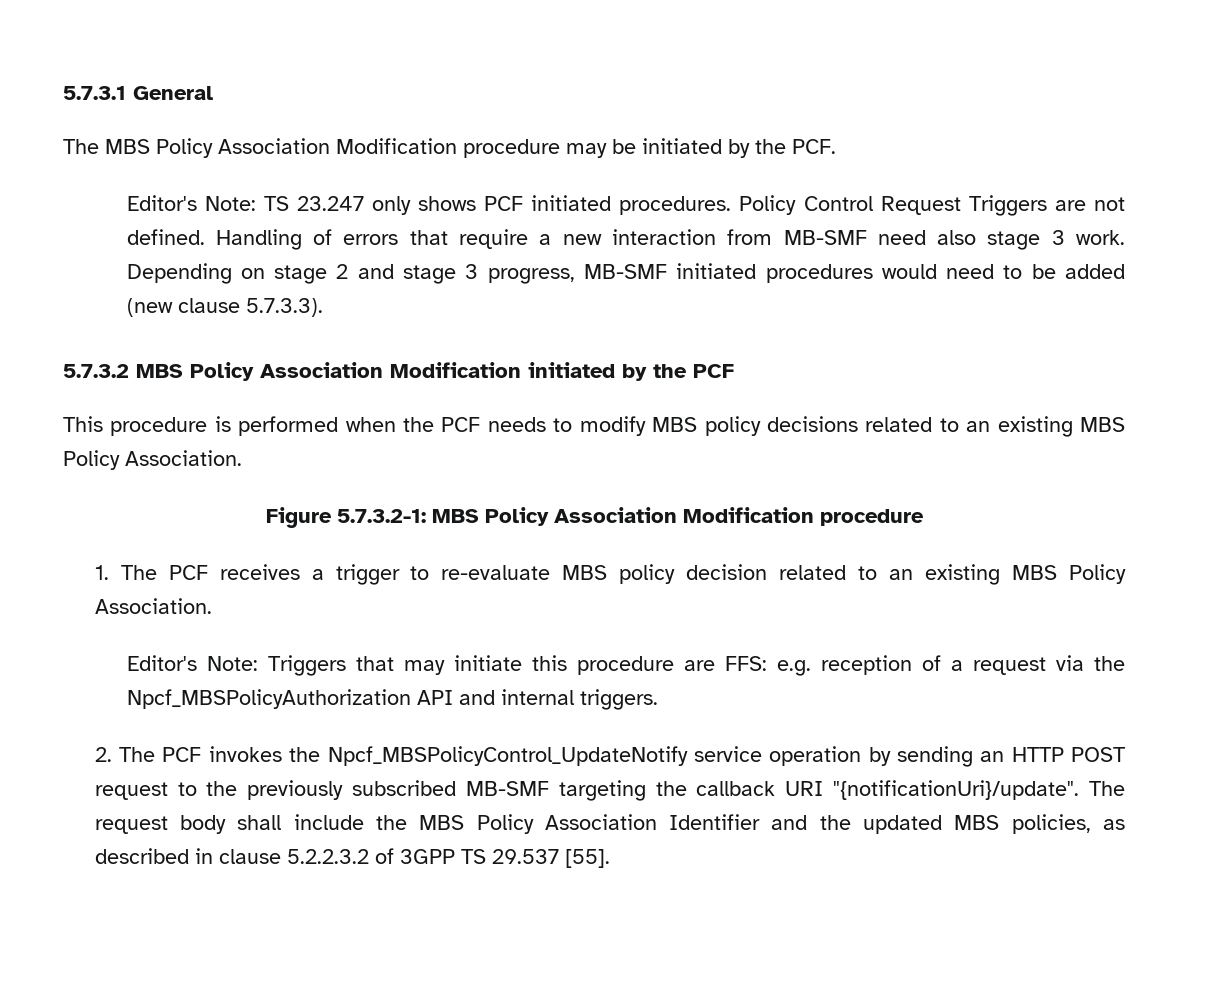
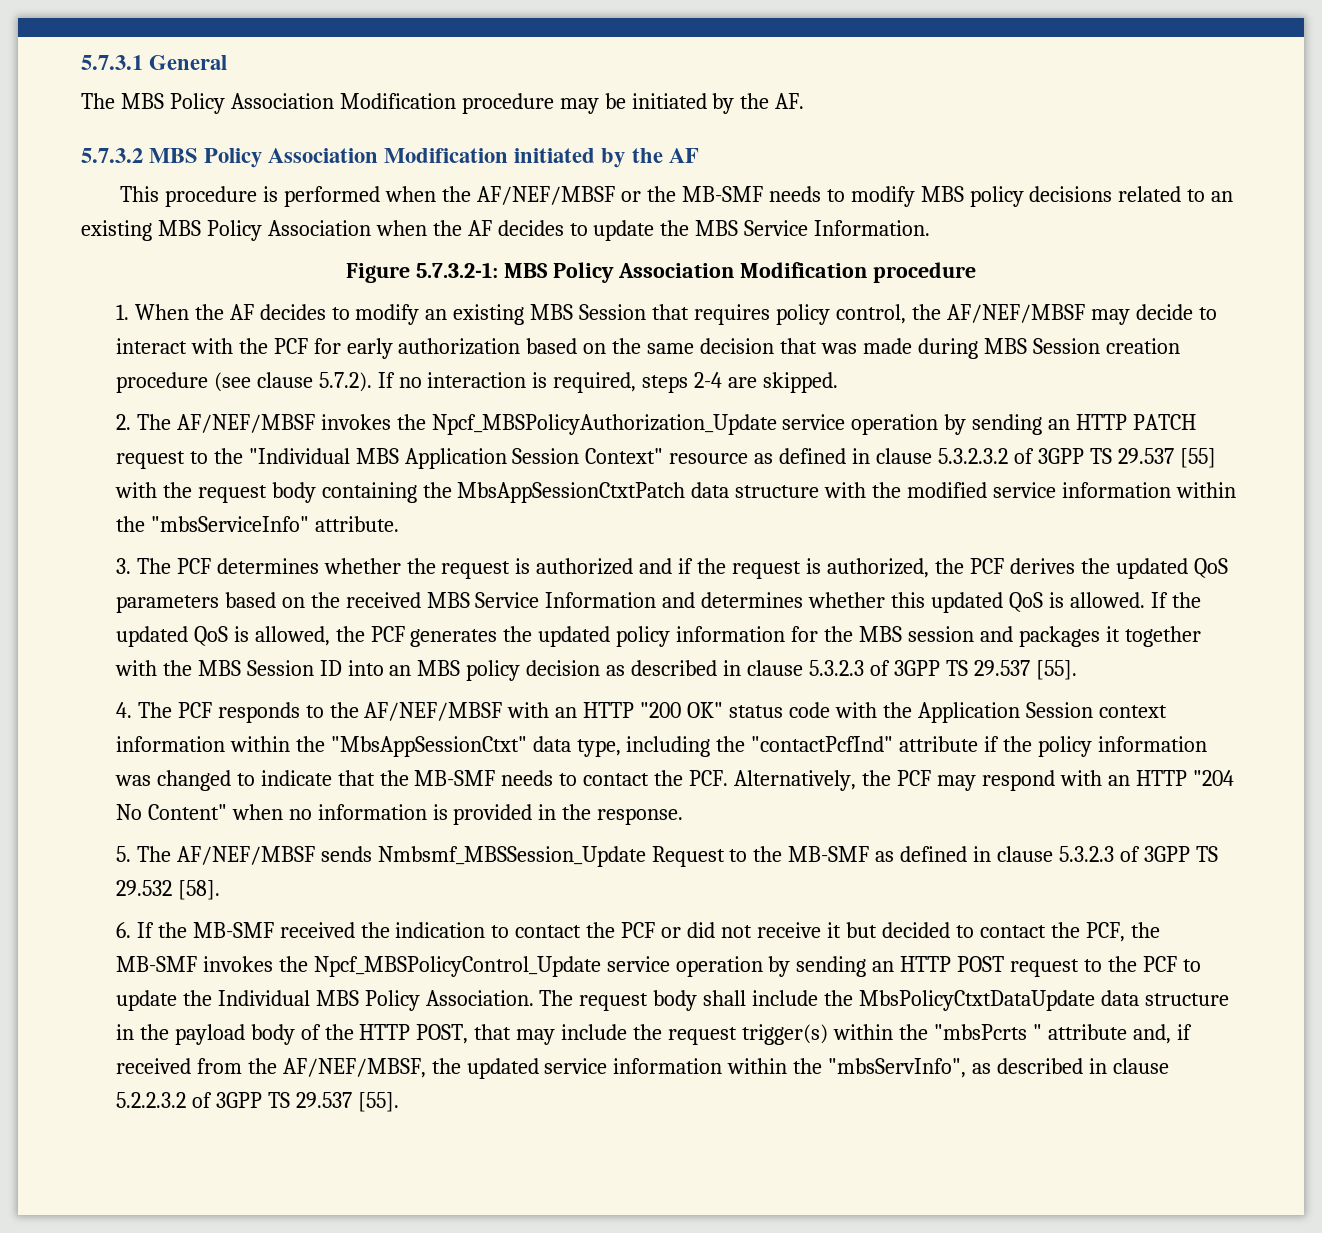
- The MBS Policy Association Modification procedure may be initiated by the PCF.
- Editor's Note: TS 23.247 only shows PCF initiated procedures. Policy Control Request Triggers are not defined. Handling of errors that require a new interaction from MB-SMF need also stage 3 work. Depending on stage 2 and stage 3 progress, MB-SMF initiated procedures would need to be added (new clause 5.7.3.3).
+ The MBS Policy Association Modification procedure may be initiated by the AF.
- 5.7.3.2 MBS Policy Association Modification initiated by the PCF
+ 5.7.3.2 MBS Policy Association Modification initiated by the AF
- This procedure is performed when the PCF needs to modify MBS policy decisions related to an existing MBS Policy Association.
+ This procedure is performed when the AF/NEF/MBSF or the MB-SMF needs to modify MBS policy decisions related to an existing MBS Policy Association when the AF decides to update the MBS Service Information.
- 1. The PCF receives a trigger to re-evaluate MBS policy decision related to an existing MBS Policy Association.
- Editor's Note: Triggers that may initiate this procedure are FFS: e.g. reception of a request via the Npcf_MBSPolicyAuthorization API and internal triggers.
- 2. The PCF invokes the Npcf_MBSPolicyControl_UpdateNotify service operation by sending an HTTP POST request to the previously subscribed MB-SMF targeting the callback URI "{notificationUri}/update".
+ 1. When the AF decides to modify an existing MBS Session that requires policy control, the AF/NEF/MBSF may decide to interact with the PCF for early authorization based on the same decision that was made during MBS Session creation procedure (see clause 5.7.2). If no interaction is required, steps 2-4 are skipped.
+ 2. The AF/NEF/MBSF invokes the Npcf_MBSPolicyAuthorization_Update service operation by sending an HTTP PATCH request to the "Individual MBS Application Session Context" resource as defined in clause 5.3.2.3.2 of 3GPP TS 29.537 [55] with the request body containing the MbsAppSessionCtxtPatch data structure with the modified service information within the "mbsServiceInfo" attribute.
+ 3. The PCF determines whether the request is authorized and if the request is authorized, the PCF derives the updated QoS parameters based on the received MBS Service Information and determines whether this updated QoS is allowed. If the updated QoS is allowed, the PCF generates the updated policy information for the MBS session and packages it together with the MBS Session ID into an MBS policy decision as described in clause 5.3.2.3 of 3GPP TS 29.537 [55].
+ 4. The PCF responds to the AF/NEF/MBSF with an HTTP "200 OK" status code with the Application Session context information within the "MbsAppSessionCtxt" data type, including the "contactPcfInd" attribute if the policy information was changed to indicate that the MB-SMF needs to contact the PCF. Alternatively, the PCF may respond with an HTTP "204 No Content" when no information is provided in the response.
+ 5. The AF/NEF/MBSF sends Nmbsmf_MBSSession_Update Request to the MB-SMF as defined in clause 5.3.2.3 of 3GPP TS 29.532 [58].
+ 6. If the MB-SMF received the indication to contact the PCF or did not receive it but decided to contact the PCF, the MB-SMF invokes the Npcf_MBSPolicyControl_Update service operation by sending an HTTP POST request to the PCF to update the Individual MBS Policy Association.
- The request body shall include the MBS Policy Association Identifier and the updated MBS policies, as described in clause 5.2.2.3.2 of 3GPP TS 29.537 [55].
+ The request body shall include the MbsPolicyCtxtDataUpdate data structure in the payload body of the HTTP POST, that may include the request trigger(s) within the "mbsPcrts " attribute and, if received from the AF/NEF/MBSF, the updated service information within the "mbsServInfo", as described in clause 5.2.2.3.2 of 3GPP TS 29.537 [55].

